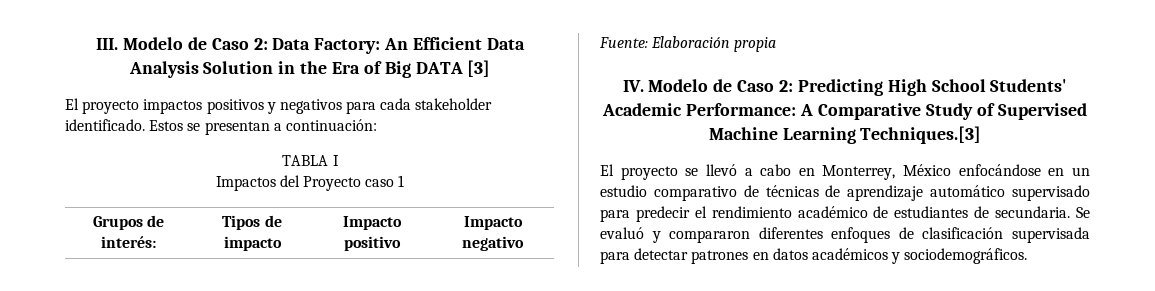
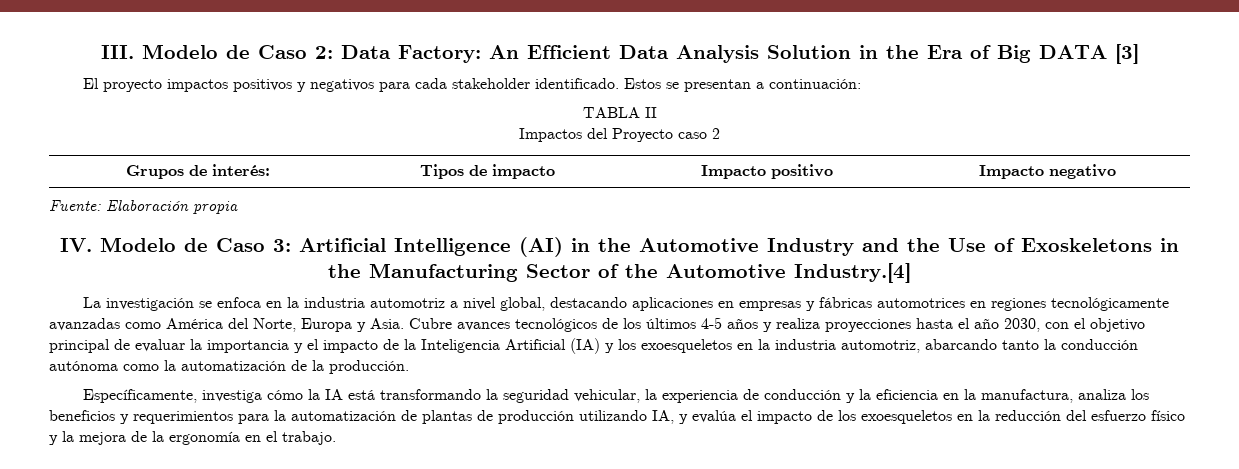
- TABLA I
+ TABLA II
- Impactos del Proyecto caso 1
+ Impactos del Proyecto caso 2
- IV. Modelo de Caso 2: Predicting High School Students' Academic Performance: A Comparative Study of Supervised Machine Learning Techniques.[3]
- El proyecto se llevó a cabo en Monterrey, México enfocándose en un estudio comparativo de técnicas de aprendizaje automático supervisado para predecir el rendimiento académico de estudiantes de secundaria. Se evaluó y compararon diferentes enfoques de clasificación supervisada para detectar patrones en datos académicos y sociodemográficos.
+ IV. Modelo de Caso 3: Artificial Intelligence (AI) in the Automotive Industry and the Use of Exoskeletons in the Manufacturing Sector of the Automotive Industry.[4]
+ La investigación se enfoca en la industria automotriz a nivel global, destacando aplicaciones en empresas y fábricas automotrices en regiones tecnológicamente avanzadas como América del Norte, Europa y Asia. Cubre avances tecnológicos de los últimos 4-5 años y realiza proyecciones hasta el año 2030, con el objetivo principal de evaluar la importancia y el impacto de la Inteligencia Artificial (IA) y los exoesqueletos en la industria automotriz, abarcando tanto la conducción autónoma como la automatización de la producción.
+ Específicamente, investiga cómo la IA está transformando la seguridad vehicular, la experiencia de conducción y la eficiencia en la manufactura, analiza los beneficios y requerimientos para la automatización de plantas de producción utilizando IA, y evalúa el impacto de los exoesqueletos en la reducción del esfuerzo físico y la mejora de la ergonomía en el trabajo.

